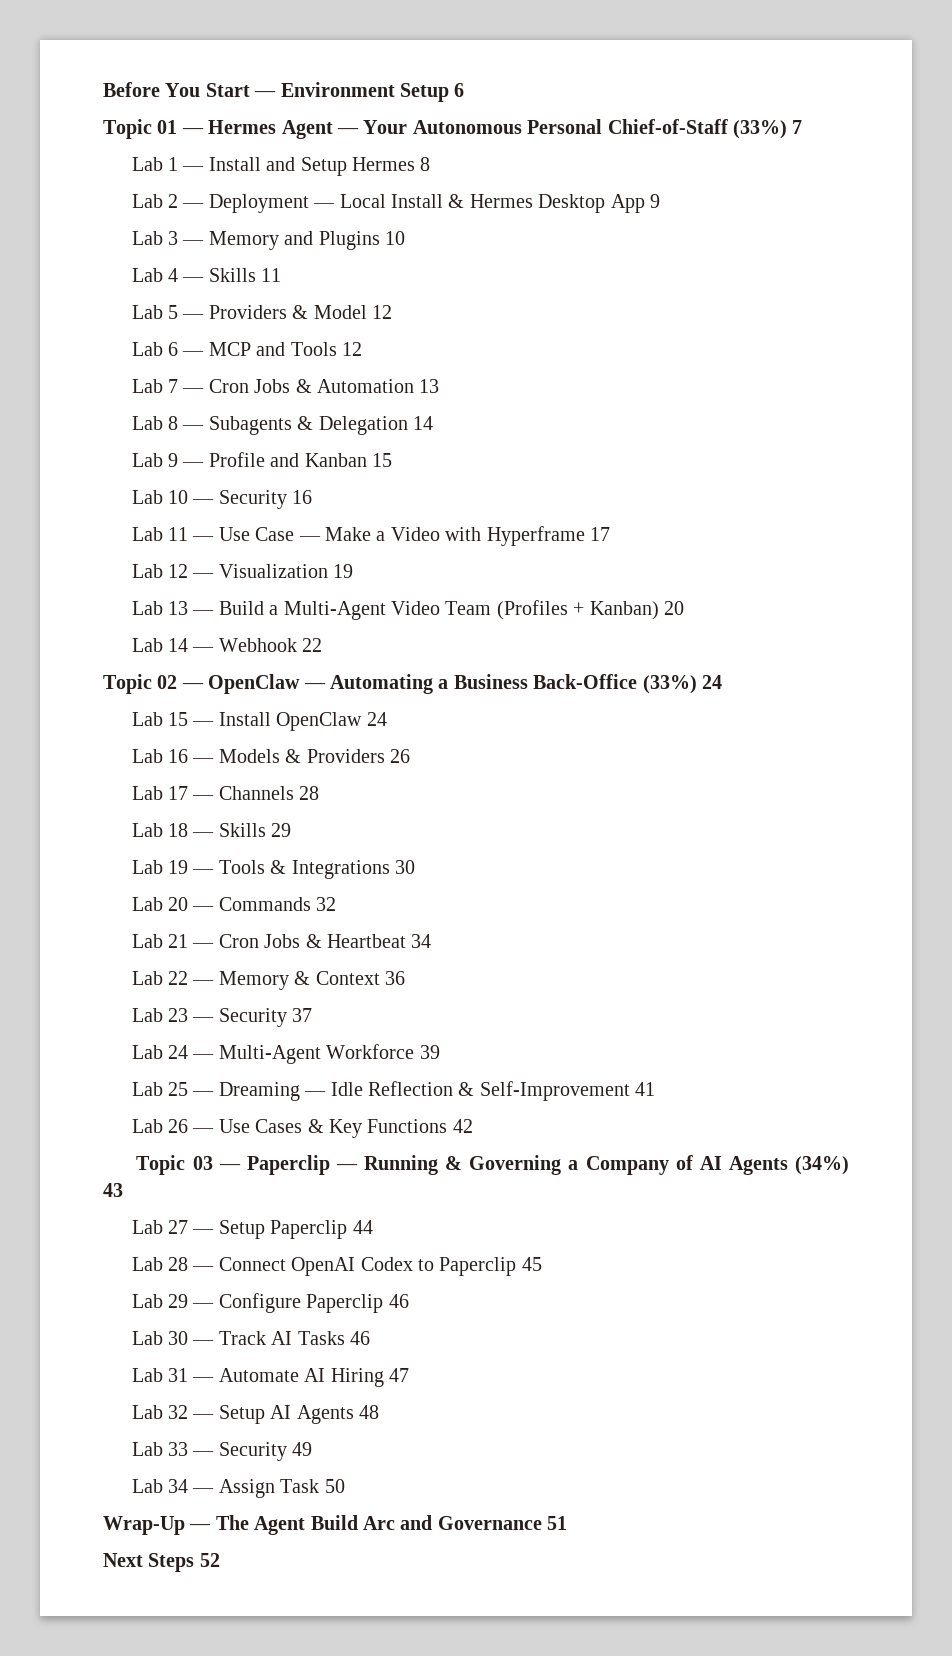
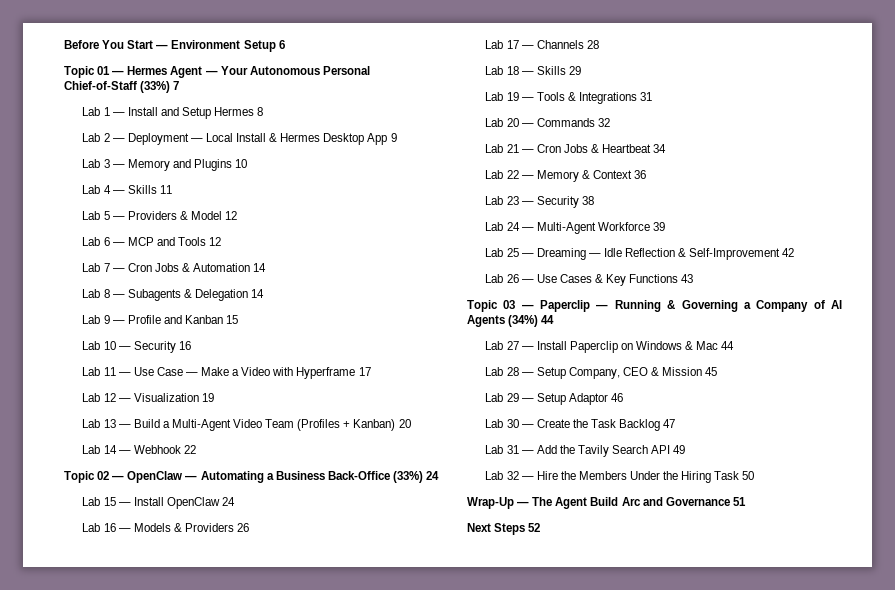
- Lab 7 — Cron Jobs & Automation 13
+ Lab 7 — Cron Jobs & Automation 14
- Lab 19 — Tools & Integrations 30
+ Lab 19 — Tools & Integrations 31
- Lab 23 — Security 37
+ Lab 23 — Security 38
- Lab 25 — Dreaming — Idle Reflection & Self-Improvement 41
+ Lab 25 — Dreaming — Idle Reflection & Self-Improvement 42
- Lab 26 — Use Cases & Key Functions 42
+ Lab 26 — Use Cases & Key Functions 43
- Topic 03 — Paperclip — Running & Governing a Company of AI Agents (34%) 43
+ Topic 03 — Paperclip — Running & Governing a Company of AI Agents (34%) 44
- Lab 27 — Setup Paperclip 44
+ Lab 27 — Install Paperclip on Windows & Mac 44
- Lab 28 — Connect OpenAI Codex to Paperclip 45
+ Lab 28 — Setup Company, CEO & Mission 45
- Lab 29 — Configure Paperclip 46
+ Lab 29 — Setup Adaptor 46
- Lab 30 — Track AI Tasks 46
- Lab 31 — Automate AI Hiring 47
- Lab 32 — Setup AI Agents 48
- Lab 33 — Security 49
- Lab 34 — Assign Task 50
+ Lab 30 — Create the Task Backlog 47
+ Lab 31 — Add the Tavily Search API 49
+ Lab 32 — Hire the Members Under the Hiring Task 50

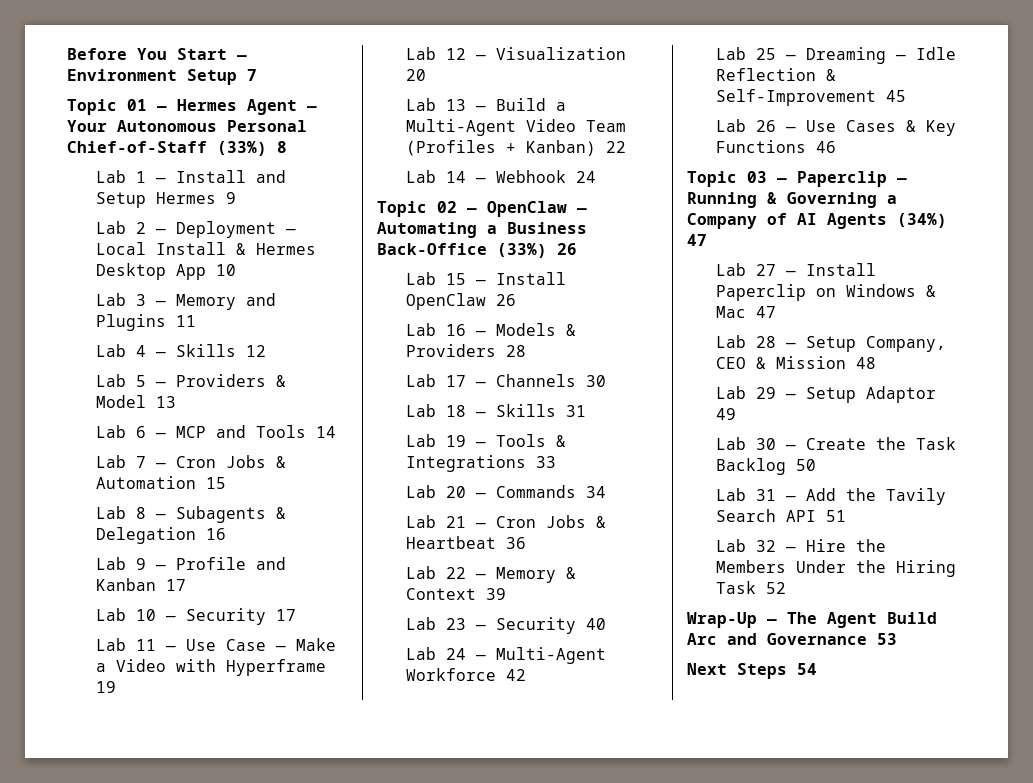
- Before You Start — Environment Setup 6
+ Before You Start — Environment Setup 7
- Topic 01 — Hermes Agent — Your Autonomous Personal Chief-of-Staff (33%) 7
+ Topic 01 — Hermes Agent — Your Autonomous Personal Chief-of-Staff (33%) 8
- Lab 1 — Install and Setup Hermes 8
+ Lab 1 — Install and Setup Hermes 9
- Lab 2 — Deployment — Local Install & Hermes Desktop App 9
+ Lab 2 — Deployment — Local Install & Hermes Desktop App 10
- Lab 3 — Memory and Plugins 10
+ Lab 3 — Memory and Plugins 11
- Lab 4 — Skills 11
+ Lab 4 — Skills 12
- Lab 5 — Providers & Model 12
+ Lab 5 — Providers & Model 13
- Lab 6 — MCP and Tools 12
+ Lab 6 — MCP and Tools 14
- Lab 7 — Cron Jobs & Automation 14
+ Lab 7 — Cron Jobs & Automation 15
- Lab 8 — Subagents & Delegation 14
+ Lab 8 — Subagents & Delegation 16
- Lab 9 — Profile and Kanban 15
+ Lab 9 — Profile and Kanban 17
- Lab 10 — Security 16
+ Lab 10 — Security 17
- Lab 11 — Use Case — Make a Video with Hyperframe 17
+ Lab 11 — Use Case — Make a Video with Hyperframe 19
- Lab 12 — Visualization 19
+ Lab 12 — Visualization 20
- Lab 13 — Build a Multi-Agent Video Team (Profiles + Kanban) 20
+ Lab 13 — Build a Multi-Agent Video Team (Profiles + Kanban) 22
- Lab 14 — Webhook 22
+ Lab 14 — Webhook 24
- Topic 02 — OpenClaw — Automating a Business Back-Office (33%) 24
+ Topic 02 — OpenClaw — Automating a Business Back-Office (33%) 26
- Lab 15 — Install OpenClaw 24
+ Lab 15 — Install OpenClaw 26
- Lab 16 — Models & Providers 26
+ Lab 16 — Models & Providers 28
- Lab 17 — Channels 28
+ Lab 17 — Channels 30
- Lab 18 — Skills 29
+ Lab 18 — Skills 31
- Lab 19 — Tools & Integrations 31
+ Lab 19 — Tools & Integrations 33
- Lab 20 — Commands 32
+ Lab 20 — Commands 34
- Lab 21 — Cron Jobs & Heartbeat 34
+ Lab 21 — Cron Jobs & Heartbeat 36
- Lab 22 — Memory & Context 36
+ Lab 22 — Memory & Context 39
- Lab 23 — Security 38
+ Lab 23 — Security 40
- Lab 24 — Multi-Agent Workforce 39
+ Lab 24 — Multi-Agent Workforce 42
- Lab 25 — Dreaming — Idle Reflection & Self-Improvement 42
+ Lab 25 — Dreaming — Idle Reflection & Self-Improvement 45
- Lab 26 — Use Cases & Key Functions 43
+ Lab 26 — Use Cases & Key Functions 46
- Topic 03 — Paperclip — Running & Governing a Company of AI Agents (34%) 44
+ Topic 03 — Paperclip — Running & Governing a Company of AI Agents (34%) 47
- Lab 27 — Install Paperclip on Windows & Mac 44
+ Lab 27 — Install Paperclip on Windows & Mac 47
- Lab 28 — Setup Company, CEO & Mission 45
+ Lab 28 — Setup Company, CEO & Mission 48
- Lab 29 — Setup Adaptor 46
+ Lab 29 — Setup Adaptor 49
- Lab 30 — Create the Task Backlog 47
+ Lab 30 — Create the Task Backlog 50
- Lab 31 — Add the Tavily Search API 49
+ Lab 31 — Add the Tavily Search API 51
- Lab 32 — Hire the Members Under the Hiring Task 50
+ Lab 32 — Hire the Members Under the Hiring Task 52
- Wrap-Up — The Agent Build Arc and Governance 51
+ Wrap-Up — The Agent Build Arc and Governance 53
- Next Steps 52
+ Next Steps 54

